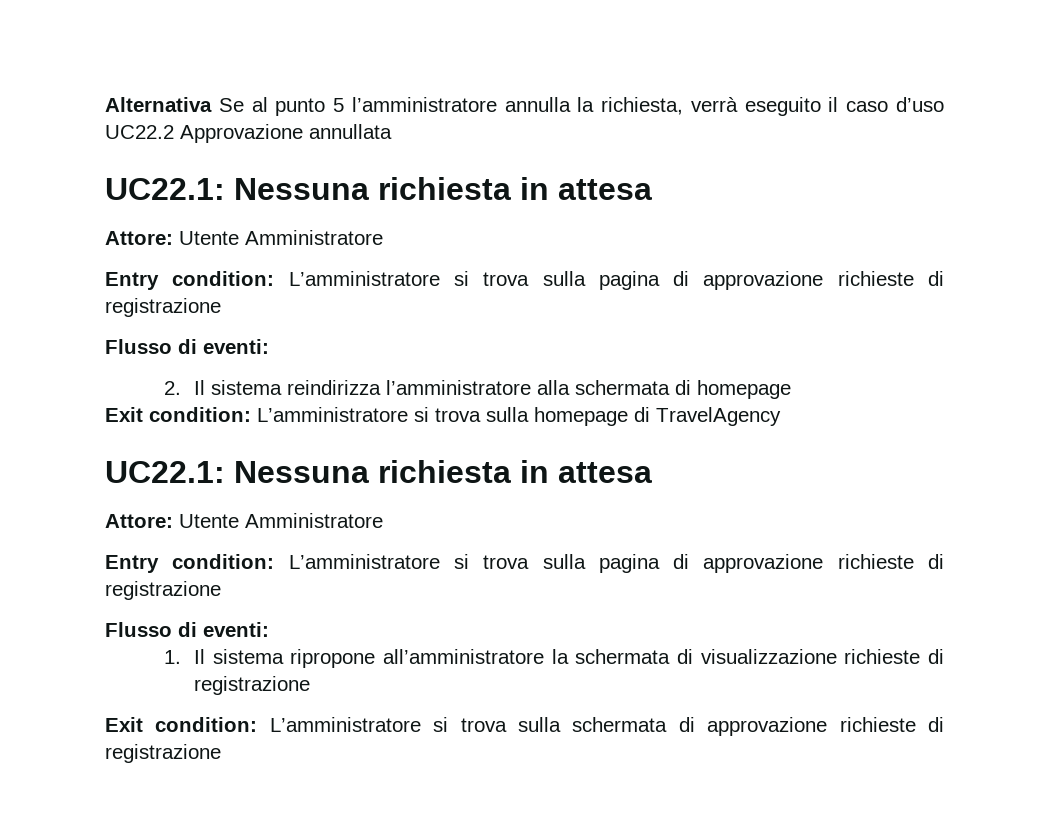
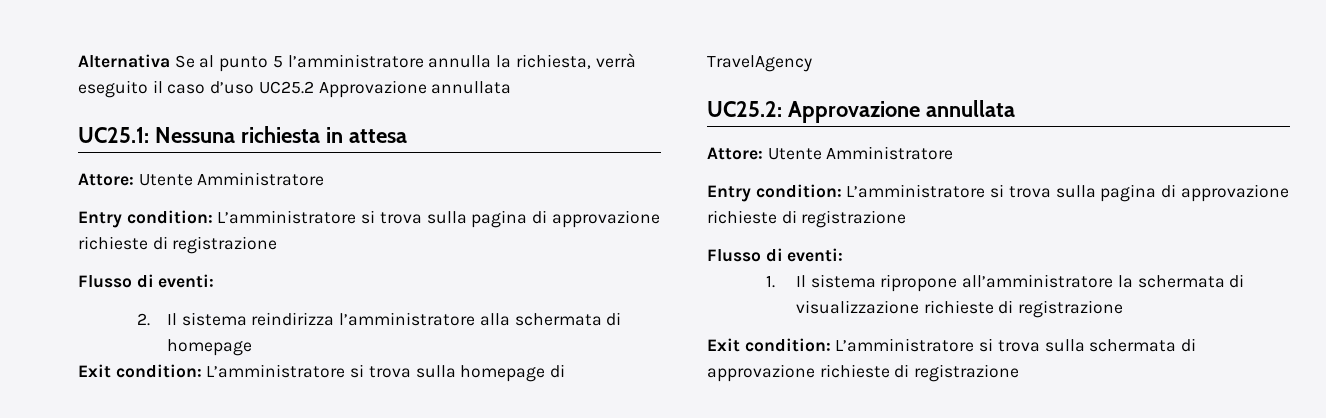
- Alternativa Se al punto 5 l’amministratore annulla la richiesta, verrà eseguito il caso d’uso UC22.2 Approvazione annullata
- UC22.1: Nessuna richiesta in attesa
+ Alternativa Se al punto 5 l’amministratore annulla la richiesta, verrà eseguito il caso d’uso UC25.2 Approvazione annullata
+ UC25.1: Nessuna richiesta in attesa
  Exit condition: L’amministratore si trova sulla homepage di TravelAgency
- UC22.1: Nessuna richiesta in attesa
+ UC25.2: Approvazione annullata

